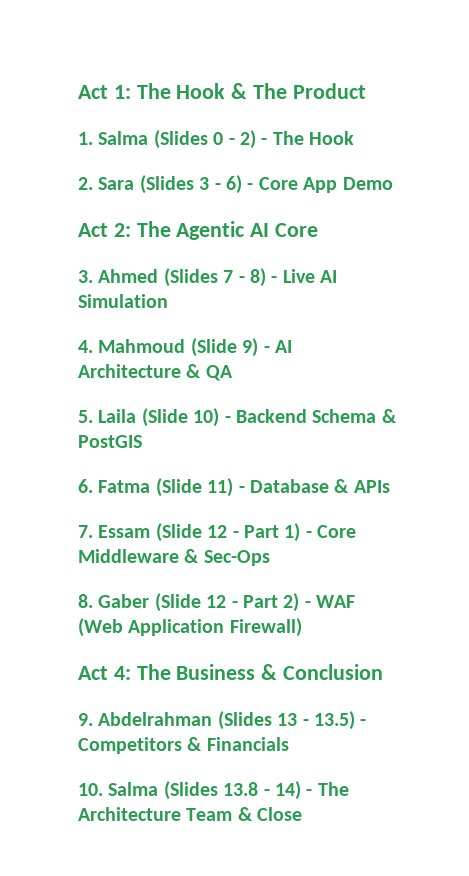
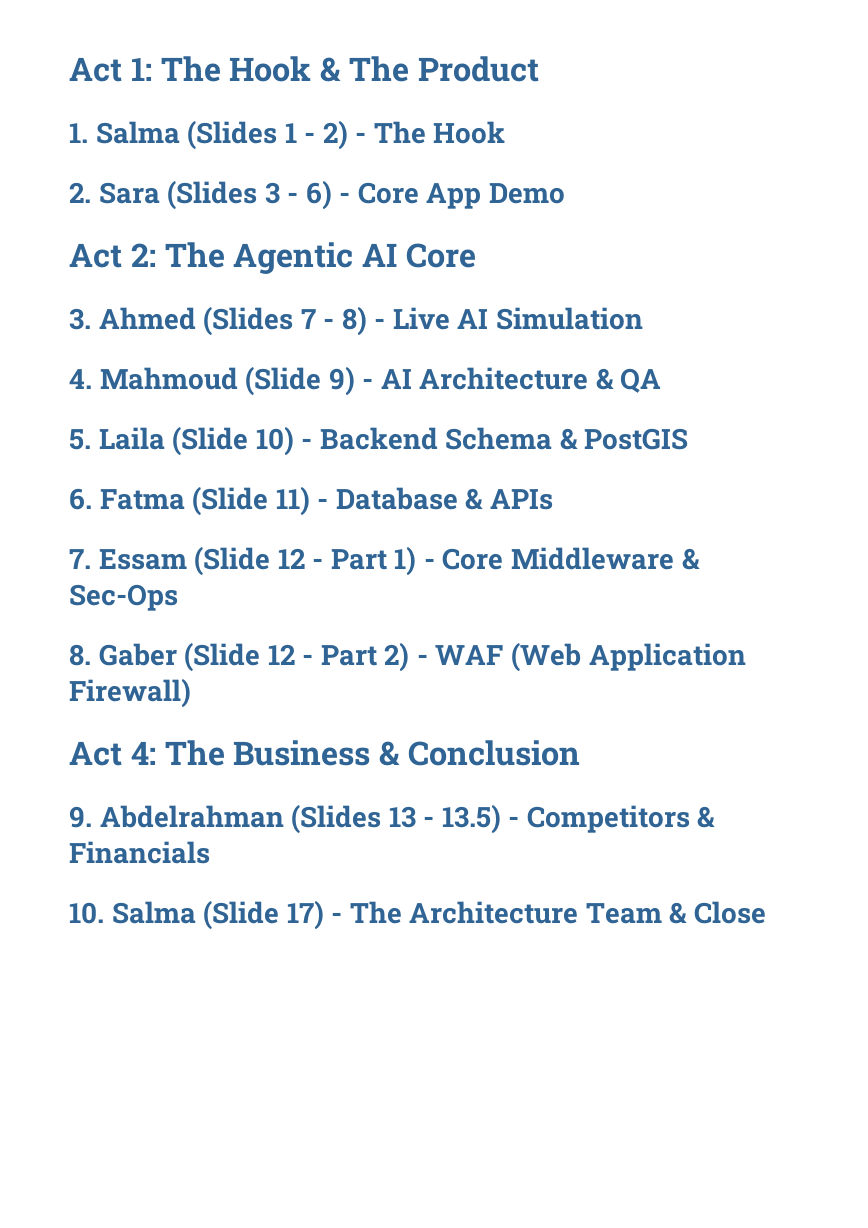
- 1. Salma (Slides 0 - 2) - The Hook
+ 1. Salma (Slides 1 - 2) - The Hook
- 10. Salma (Slides 13.8 - 14) - The Architecture Team & Close
+ 10. Salma (Slide 17) - The Architecture Team & Close

